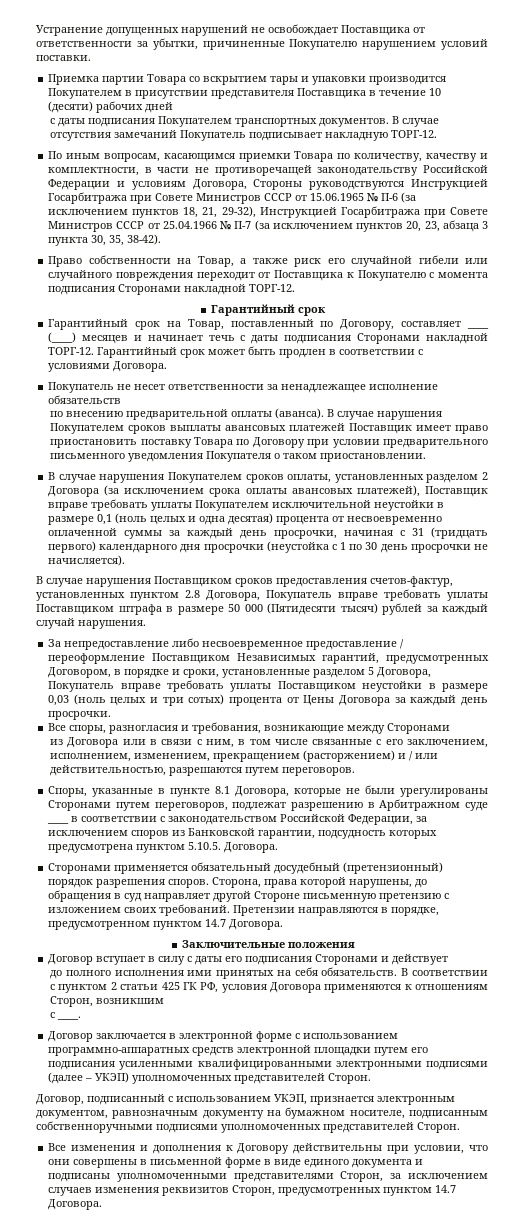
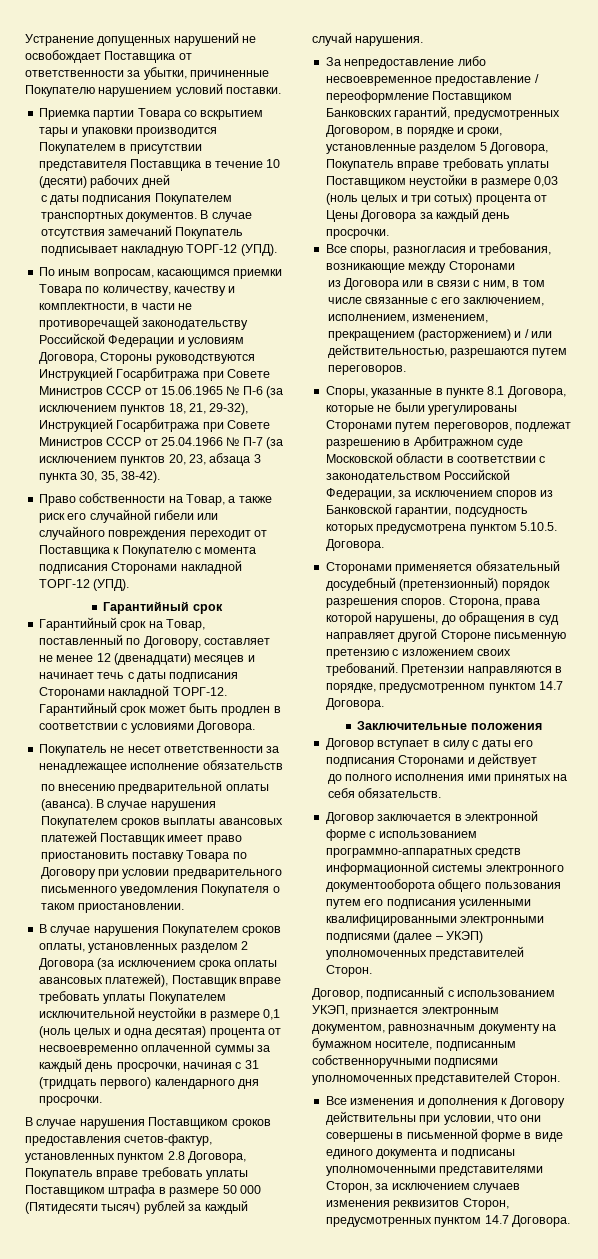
- В случае отсутствия замечаний Покупатель подписывает накладную ТОРГ-12.
+ В случае отсутствия замечаний Покупатель подписывает накладную ТОРГ-12 (УПД).
- Право собственности на Товар, а также риск его случайной гибели или случайного повреждения переходит от Поставщика к Покупателю с момента подписания Сторонами накладной ТОРГ-12.
+ Право собственности на Товар, а также риск его случайной гибели или случайного повреждения переходит от Поставщика к Покупателю с момента подписания Сторонами накладной ТОРГ-12 (УПД).
- Гарантийный срок на Товар, поставленный по Договору, составляет ____ (____) месяцев и начинает течь с даты подписания Сторонами накладной ТОРГ-12.
+ Гарантийный срок на Товар, поставленный по Договору, составляет не менее 12 (двенадцати) месяцев и начинает течь с даты подписания Сторонами накладной ТОРГ-12.
- В случае нарушения Покупателем сроков оплаты, установленных разделом 2 Договора (за исключением срока оплаты авансовых платежей), Поставщик вправе требовать уплаты Покупателем исключительной неустойки в размере 0,1 (ноль целых и одна десятая) процента от несвоевременно оплаченной суммы за каждый день просрочки, начиная с 31 (тридцать первого) календарного дня просрочки (неустойка с 1 по 30 день просрочки не начисляется).
+ В случае нарушения Покупателем сроков оплаты, установленных разделом 2 Договора (за исключением срока оплаты авансовых платежей), Поставщик вправе требовать уплаты Покупателем исключительной неустойки в размере 0,1 (ноль целых и одна десятая) процента от несвоевременно оплаченной суммы за каждый день просрочки, начиная с 31 (тридцать первого) календарного дня просрочки.
- За непредоставление либо несвоевременное предоставление / переоформление Поставщиком Независимых гарантий, предусмотренных Договором, в порядке и сроки, установленные разделом 5 Договора, Покупатель вправе требовать уплаты Поставщиком неустойки в размере 0,03 (ноль целых и три сотых) процента от Цены Договора за каждый день просрочки.
+ За непредоставление либо несвоевременное предоставление / переоформление Поставщиком Банковских гарантий, предусмотренных Договором, в порядке и сроки, установленные разделом 5 Договора, Покупатель вправе требовать уплаты Поставщиком неустойки в размере 0,03 (ноль целых и три сотых) процента от Цены Договора за каждый день просрочки.
- Споры, указанные в пункте 8.1 Договора, которые не были урегулированы Сторонами путем переговоров, подлежат разрешению в Арбитражном суде ____ в соответствии с законодательством Российской Федерации, за исключением споров из Банковской гарантии, подсудность которых предусмотрена пунктом 5.10.5. Договора.
+ Споры, указанные в пункте 8.1 Договора, которые не были урегулированы Сторонами путем переговоров, подлежат разрешению в Арбитражном суде Московской области в соответствии с законодательством Российской Федерации, за исключением споров из Банковской гарантии, подсудность которых предусмотрена пунктом 5.10.5. Договора.
- В соответствии с пунктом 2 статьи 425 ГК РФ, условия Договора применяются к отношениям Сторон, возникшим
- с ____.
- Договор заключается в электронной форме с использованием программно-аппаратных средств электронной площадки путем его подписания усиленными квалифицированными электронными подписями (далее – УКЭП) уполномоченных представителей Сторон.
+ Договор заключается в электронной форме с использованием программно-аппаратных средств информационной системы электронного документооборота общего пользования путем его подписания усиленными квалифицированными электронными подписями (далее – УКЭП) уполномоченных представителей Сторон.

